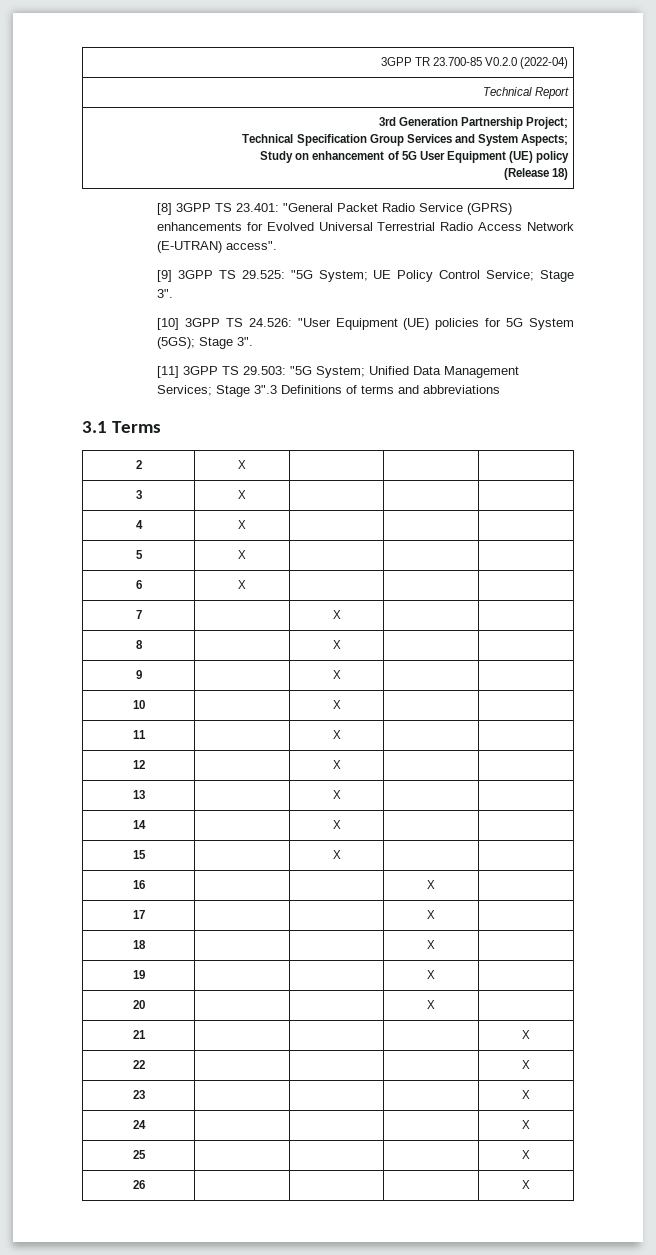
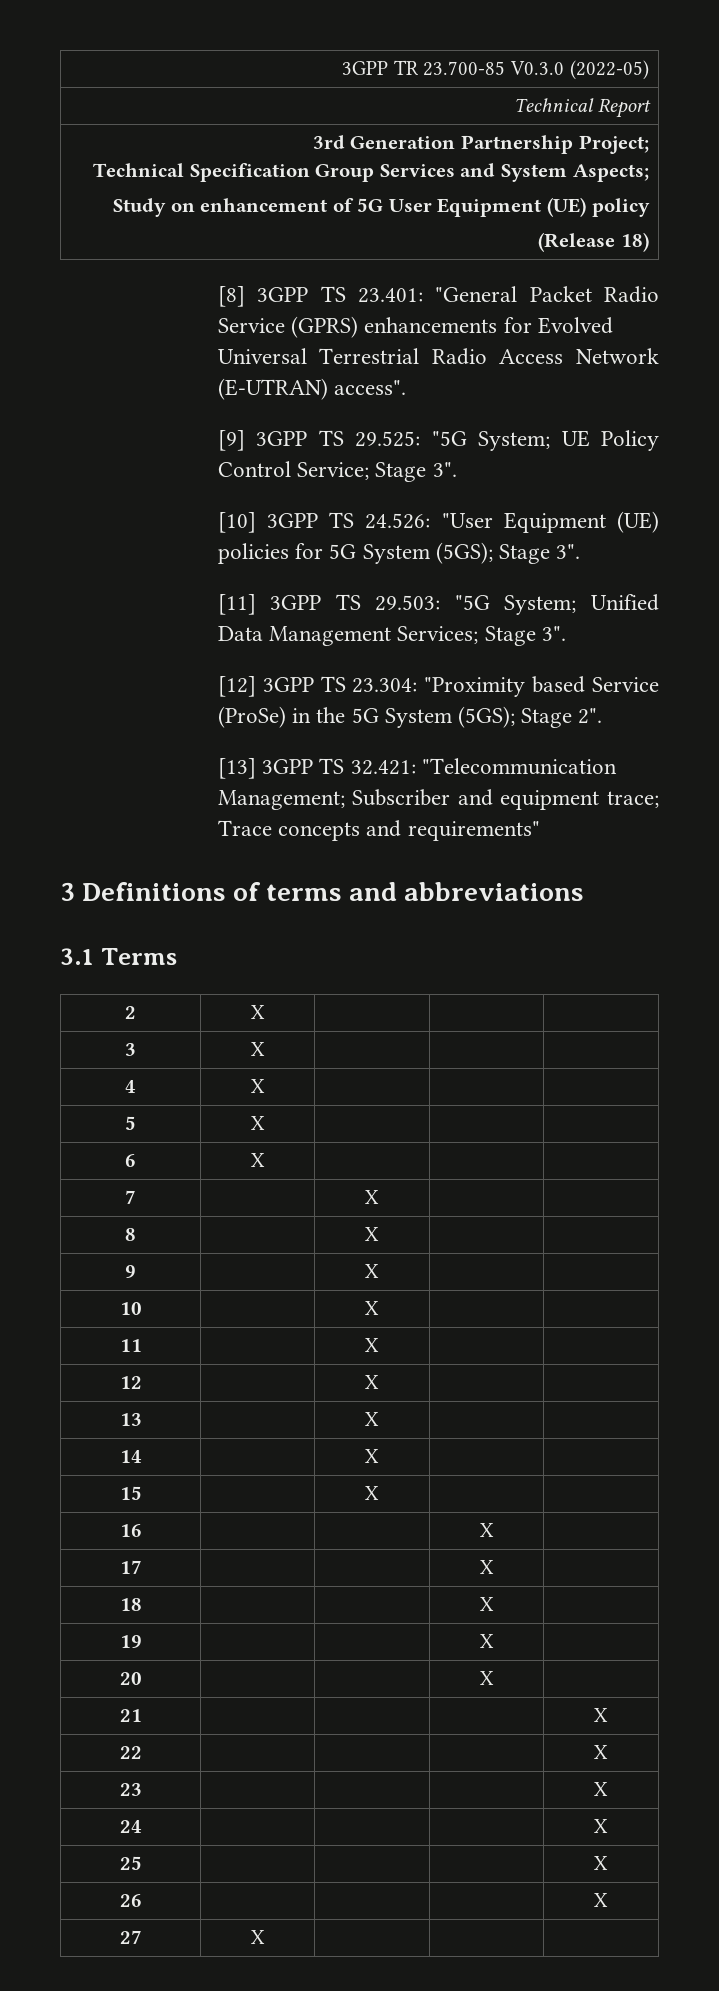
- 3GPP TR 23.700-85 V0.2.0 (2022-04)
+ 3GPP TR 23.700-85 V0.3.0 (2022-05)
- [11] 3GPP TS 29.503: "5G System; Unified Data Management Services; Stage 3".3 Definitions of terms and abbreviations
+ [11] 3GPP TS 29.503: "5G System; Unified Data Management Services; Stage 3".
+ [12] 3GPP TS 23.304: "Proximity based Service (ProSe) in the 5G System (5GS); Stage 2".
+ [13] 3GPP TS 32.421: "Telecommunication Management; Subscriber and equipment trace; Trace concepts and requirements"
+ 3 Definitions of terms and abbreviations
+ 27 | X | | |

